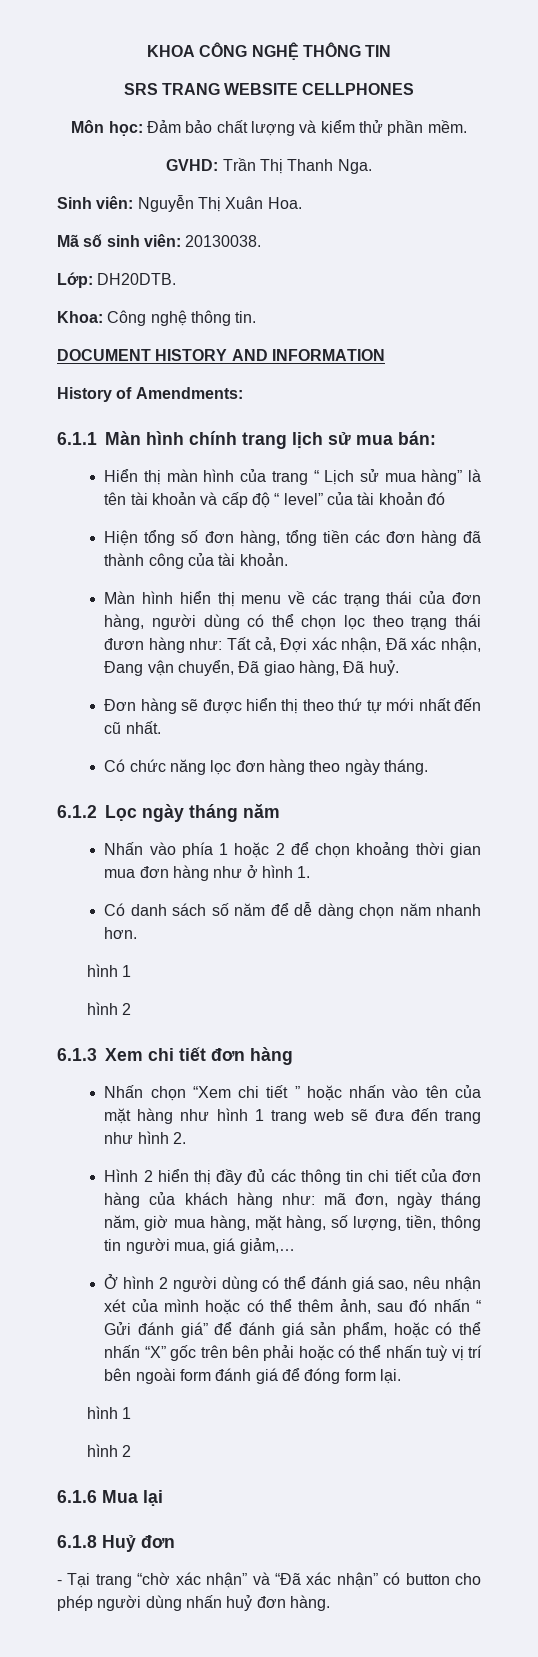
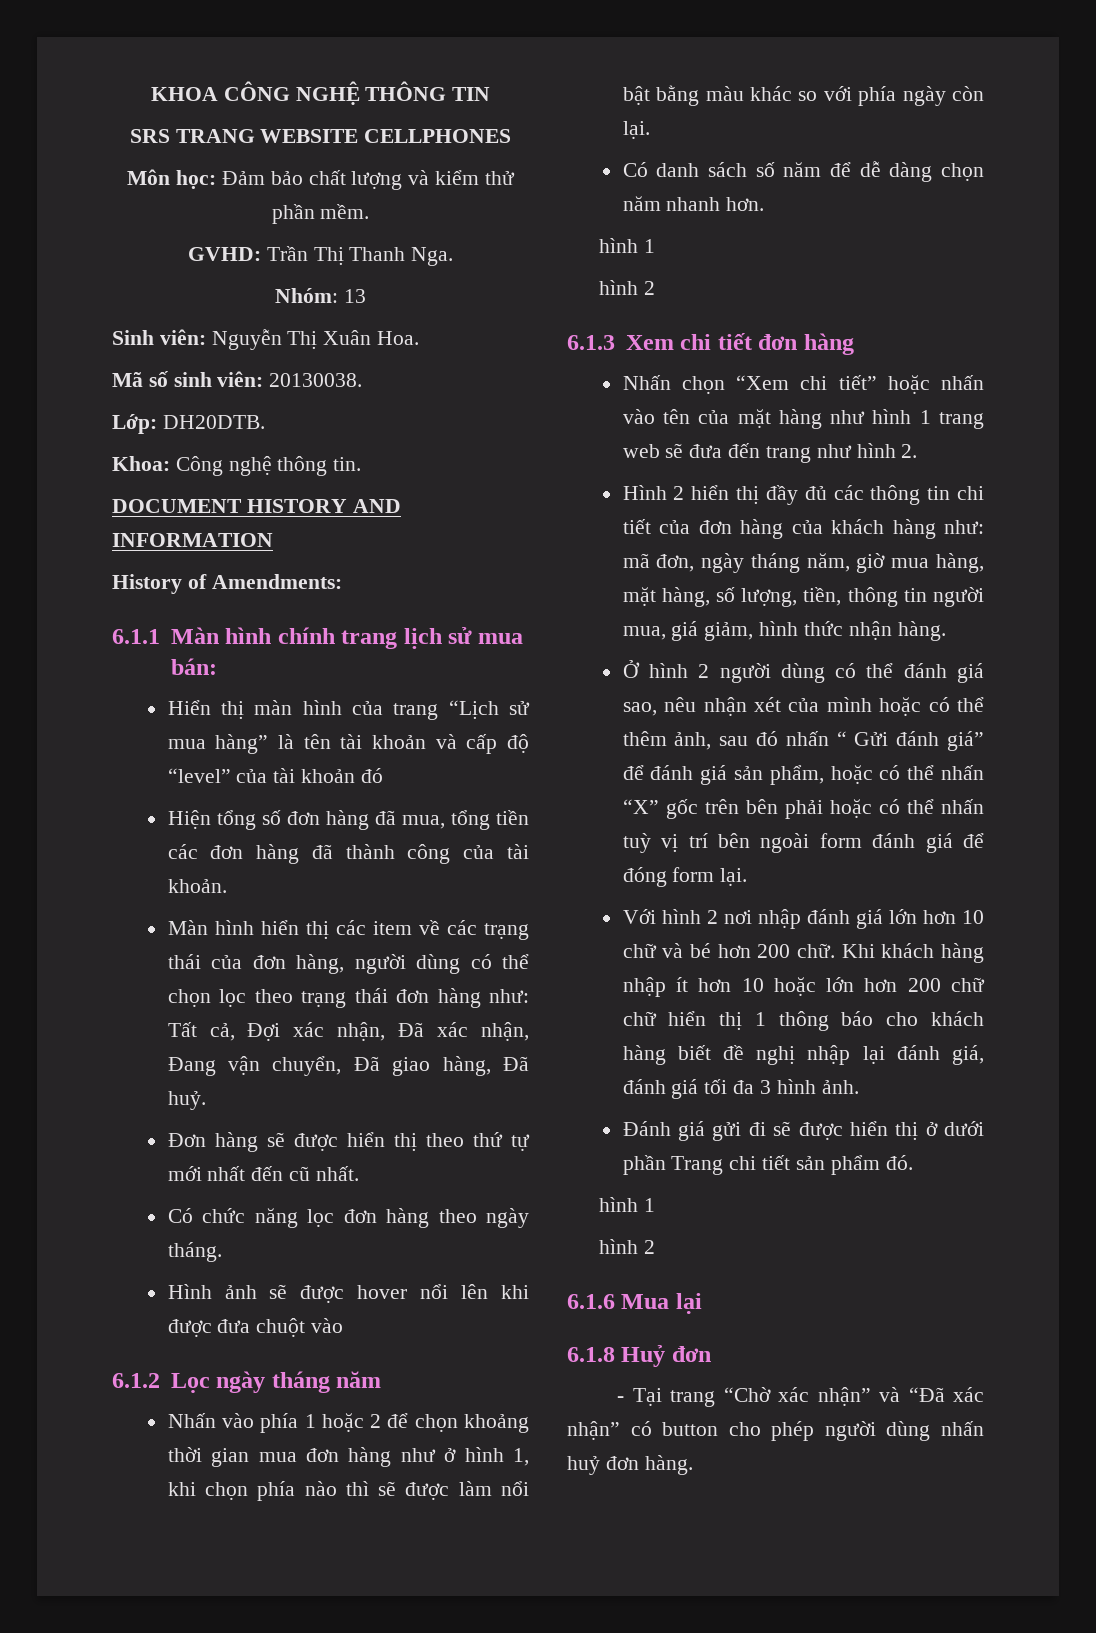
+ Nhóm: 13
- Hiển thị màn hình của trang “ Lịch sử mua hàng” là tên tài khoản và cấp độ “ level” của tài khoản đó
+ Hiển thị màn hình của trang “Lịch sử mua hàng” là tên tài khoản và cấp độ “level” của tài khoản đó
- Hiện tổng số đơn hàng, tổng tiền các đơn hàng đã thành công của tài khoản.
+ Hiện tổng số đơn hàng đã mua, tổng tiền các đơn hàng đã thành công của tài khoản.
- Màn hình hiển thị menu về các trạng thái của đơn hàng, người dùng có thể chọn lọc theo trạng thái đươn hàng như: Tất cả, Đợi xác nhận, Đã xác nhận, Đang vận chuyển, Đã giao hàng, Đã huỷ.
+ Màn hình hiển thị các item về các trạng thái của đơn hàng, người dùng có thể chọn lọc theo trạng thái đơn hàng như: Tất cả, Đợi xác nhận, Đã xác nhận, Đang vận chuyển, Đã giao hàng, Đã huỷ.
+ Hình ảnh sẽ được hover nổi lên khi được đưa chuột vào
- Nhấn vào phía 1 hoặc 2 để chọn khoảng thời gian mua đơn hàng như ở hình 1.
+ Nhấn vào phía 1 hoặc 2 để chọn khoảng thời gian mua đơn hàng như ở hình 1, khi chọn phía nào thì sẽ được làm nổi bật bằng màu khác so với phía ngày còn lại.
- Nhấn chọn “Xem chi tiết ” hoặc nhấn vào tên của mặt hàng như hình 1 trang web sẽ đưa đến trang như hình 2.
+ Nhấn chọn “Xem chi tiết” hoặc nhấn vào tên của mặt hàng như hình 1 trang web sẽ đưa đến trang như hình 2.
- Hình 2 hiển thị đầy đủ các thông tin chi tiết của đơn hàng của khách hàng như: mã đơn, ngày tháng năm, giờ mua hàng, mặt hàng, số lượng, tiền, thông tin người mua, giá giảm,…
+ Hình 2 hiển thị đầy đủ các thông tin chi tiết của đơn hàng của khách hàng như: mã đơn, ngày tháng năm, giờ mua hàng, mặt hàng, số lượng, tiền, thông tin người mua, giá giảm, hình thức nhận hàng.
+ Với hình 2 nơi nhập đánh giá lớn hơn 10 chữ và bé hơn 200 chữ. Khi khách hàng nhập ít hơn 10 hoặc lớn hơn 200 chữ chữ hiển thị 1 thông báo cho khách hàng biết đề nghị nhập lại đánh giá, đánh giá tối đa 3 hình ảnh.
+ Đánh giá gửi đi sẽ được hiển thị ở dưới phần Trang chi tiết sản phẩm đó.
- - Tại trang “chờ xác nhận” và “Đã xác nhận” có button cho phép người dùng nhấn huỷ đơn hàng.
+ - Tại trang “Chờ xác nhận” và “Đã xác nhận” có button cho phép người dùng nhấn huỷ đơn hàng.

